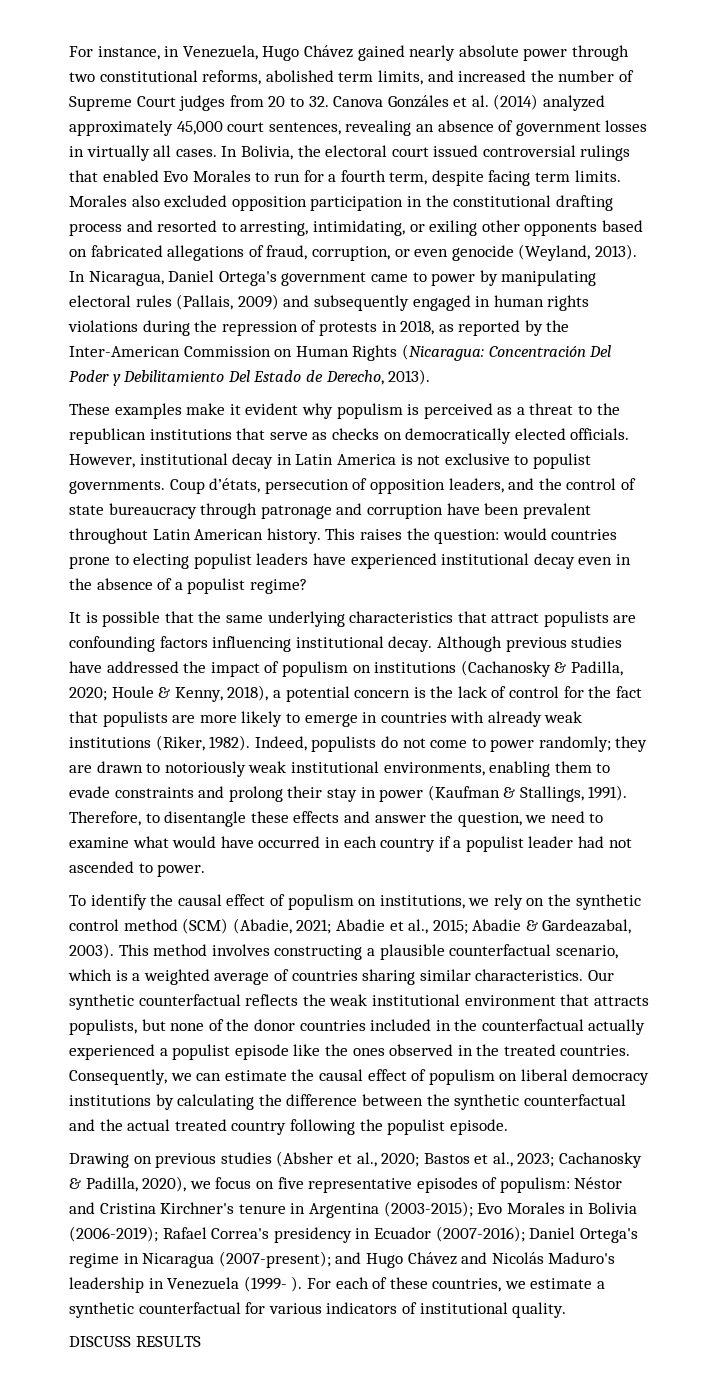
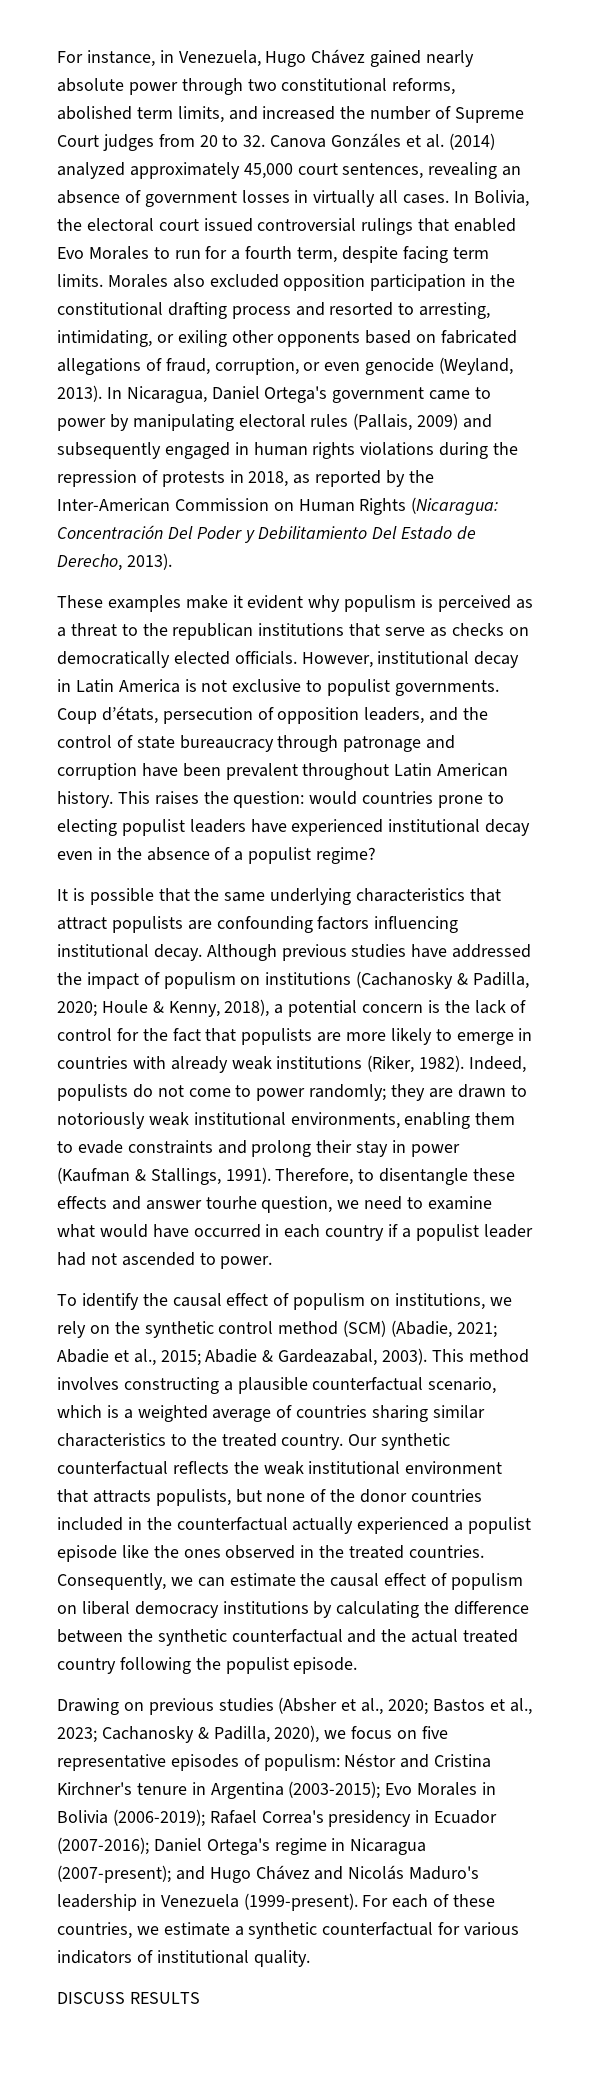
- Therefore, to disentangle these effects and answer the question, we need to examine what would have occurred in each country if a populist leader had not ascended to power.
+ Therefore, to disentangle these effects and answer tourhe question, we need to examine what would have occurred in each country if a populist leader had not ascended to power.
- This method involves constructing a plausible counterfactual scenario, which is a weighted average of countries sharing similar characteristics.
+ This method involves constructing a plausible counterfactual scenario, which is a weighted average of countries sharing similar characteristics to the treated country.
- Drawing on previous studies (Absher et al., 2020; Bastos et al., 2023; Cachanosky & Padilla, 2020), we focus on five representative episodes of populism: Néstor and Cristina Kirchner's tenure in Argentina (2003-2015); Evo Morales in Bolivia (2006-2019); Rafael Correa's presidency in Ecuador (2007-2016); Daniel Ortega's regime in Nicaragua (2007-present); and Hugo Chávez and Nicolás Maduro's leadership in Venezuela (1999- ).
+ Drawing on previous studies (Absher et al., 2020; Bastos et al., 2023; Cachanosky & Padilla, 2020), we focus on five representative episodes of populism: Néstor and Cristina Kirchner's tenure in Argentina (2003-2015); Evo Morales in Bolivia (2006-2019); Rafael Correa's presidency in Ecuador (2007-2016); Daniel Ortega's regime in Nicaragua (2007-present); and Hugo Chávez and Nicolás Maduro's leadership in Venezuela (1999-present).

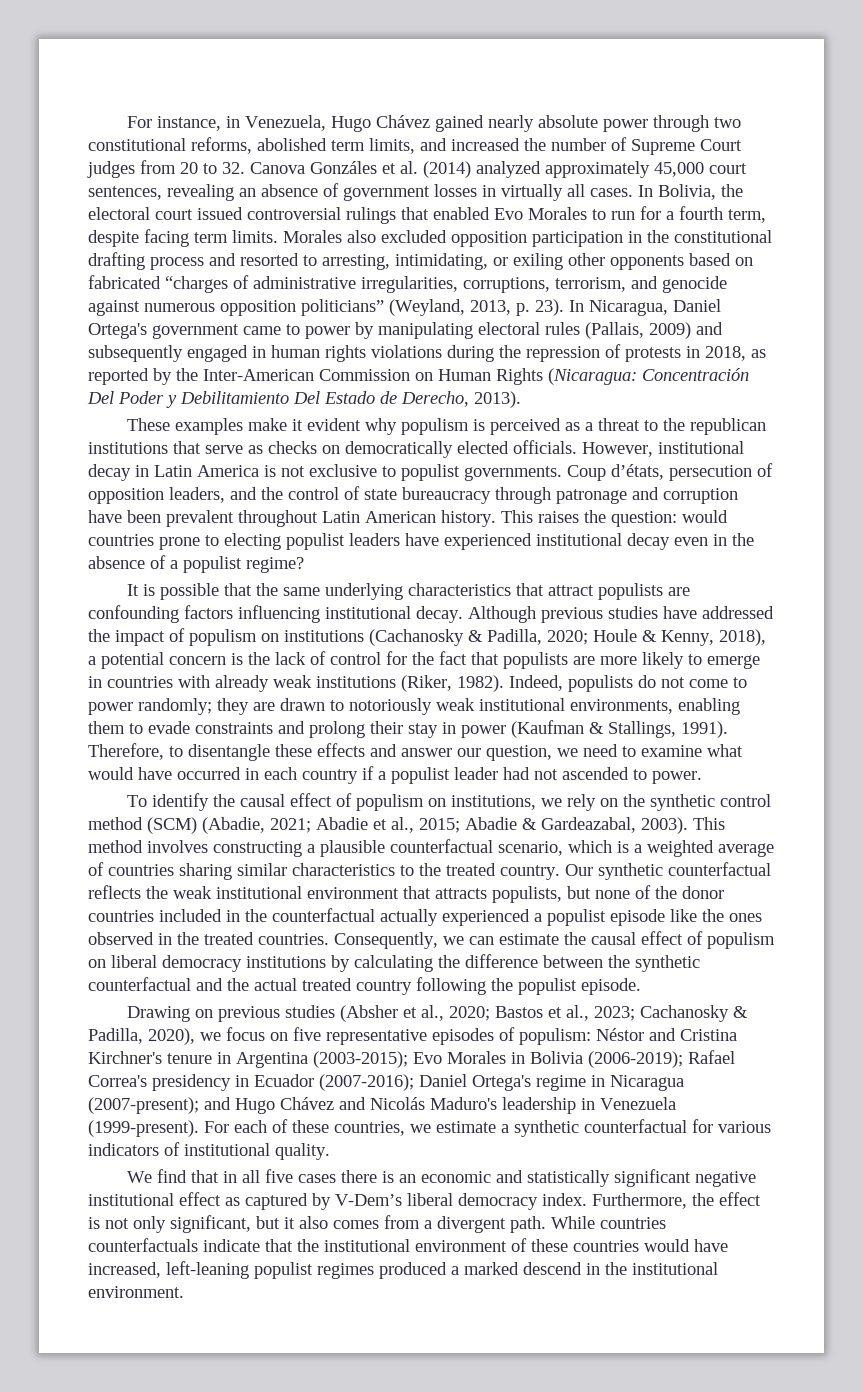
- Morales also excluded opposition participation in the constitutional drafting process and resorted to arresting, intimidating, or exiling other opponents based on fabricated allegations of fraud, corruption, or even genocide (Weyland, 2013).
+ Morales also excluded opposition participation in the constitutional drafting process and resorted to arresting, intimidating, or exiling other opponents based on fabricated “charges of administrative irregularities, corruptions, terrorism, and genocide against numerous opposition politicians” (Weyland, 2013, p. 23).
- Therefore, to disentangle these effects and answer tourhe question, we need to examine what would have occurred in each country if a populist leader had not ascended to power.
+ Therefore, to disentangle these effects and answer our question, we need to examine what would have occurred in each country if a populist leader had not ascended to power.
- DISCUSS RESULTS
+ We find that in all five cases there is an economic and statistically significant negative institutional effect as captured by V-Dem’s liberal democracy index. Furthermore, the effect is not only significant, but it also comes from a divergent path. While countries counterfactuals indicate that the institutional environment of these countries would have increased, left-leaning populist regimes produced a marked descend in the institutional environment.

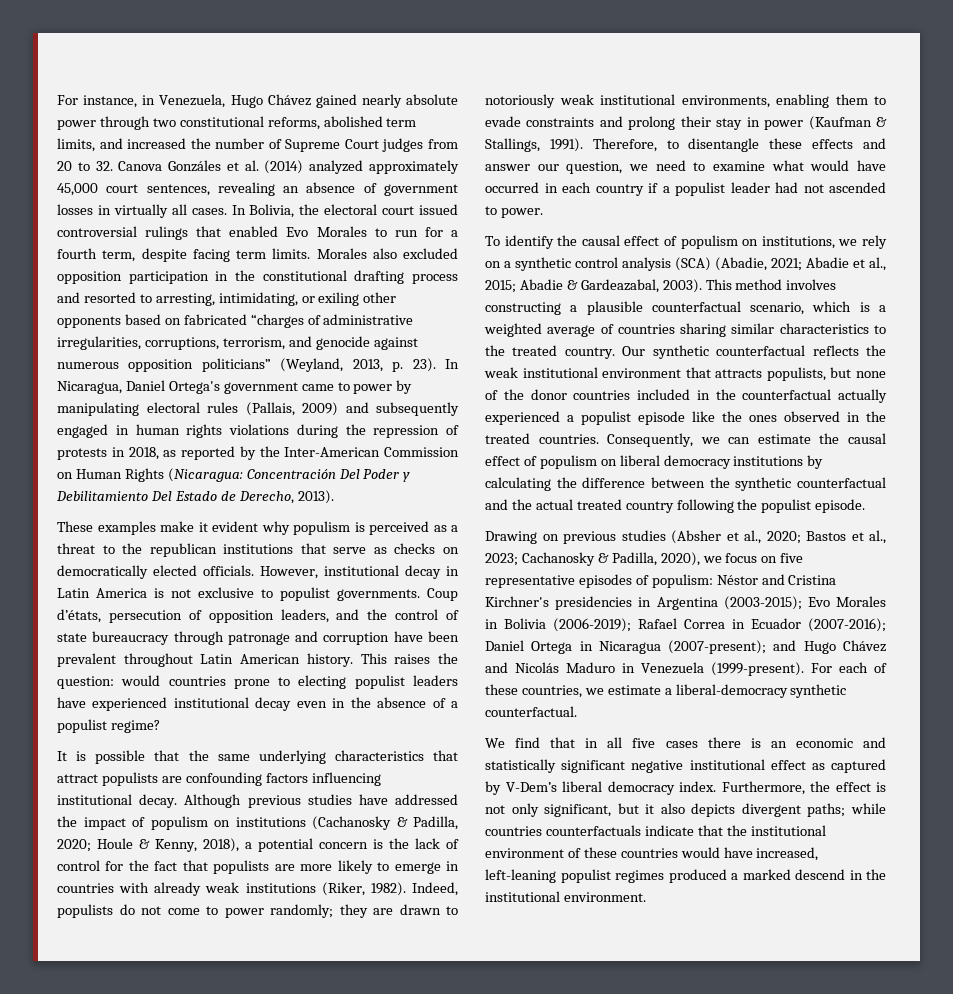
- To identify the causal effect of populism on institutions, we rely on the synthetic control method (SCM) (Abadie, 2021; Abadie et al., 2015; Abadie & Gardeazabal, 2003).
+ To identify the causal effect of populism on institutions, we rely on a synthetic control analysis (SCA) (Abadie, 2021; Abadie et al., 2015; Abadie & Gardeazabal, 2003).
- Drawing on previous studies (Absher et al., 2020; Bastos et al., 2023; Cachanosky & Padilla, 2020), we focus on five representative episodes of populism: Néstor and Cristina Kirchner's tenure in Argentina (2003-2015); Evo Morales in Bolivia (2006-2019); Rafael Correa's presidency in Ecuador (2007-2016); Daniel Ortega's regime in Nicaragua (2007-present); and Hugo Chávez and Nicolás Maduro's leadership in Venezuela (1999-present).
+ Drawing on previous studies (Absher et al., 2020; Bastos et al., 2023; Cachanosky & Padilla, 2020), we focus on five representative episodes of populism: Néstor and Cristina Kirchner's presidencies in Argentina (2003-2015); Evo Morales in Bolivia (2006-2019); Rafael Correa in Ecuador (2007-2016); Daniel Ortega in Nicaragua (2007-present); and Hugo Chávez and Nicolás Maduro in Venezuela (1999-present).
- For each of these countries, we estimate a synthetic counterfactual for various indicators of institutional quality.
+ For each of these countries, we estimate a liberal-democracy synthetic counterfactual.
- Furthermore, the effect is not only significant, but it also comes from a divergent path. While countries counterfactuals indicate that the institutional environment of these countries would have increased, left-leaning populist regimes produced a marked descend in the institutional environment.
+ Furthermore, the effect is not only significant, but it also depicts divergent paths; while countries counterfactuals indicate that the institutional environment of these countries would have increased, left-leaning populist regimes produced a marked descend in the institutional environment.

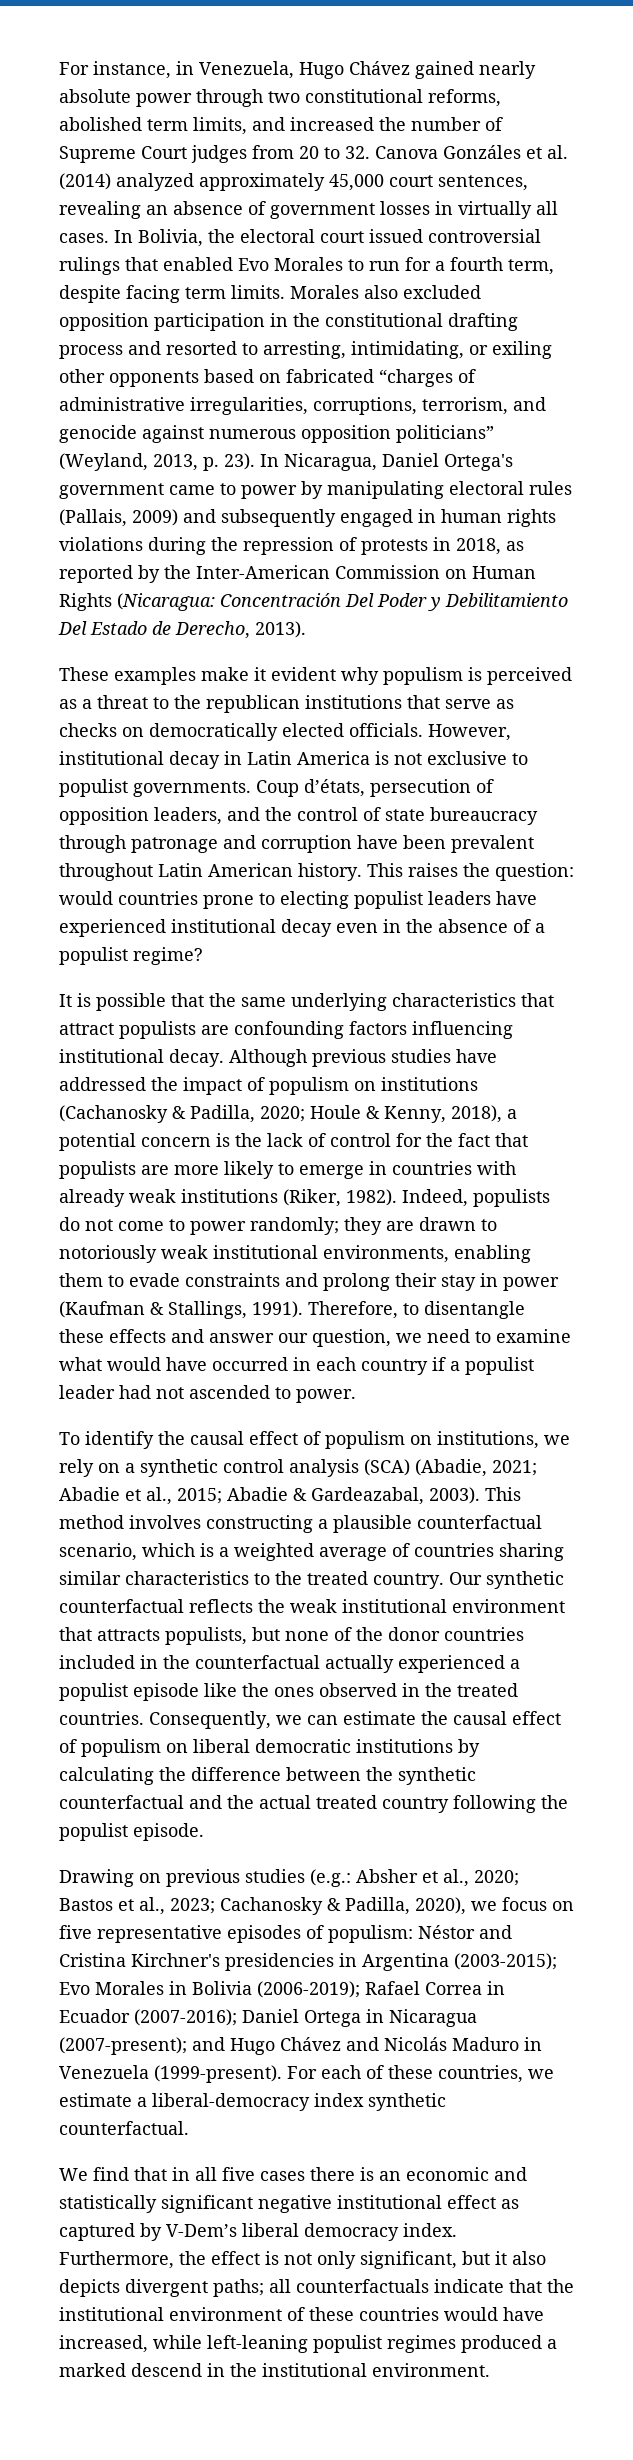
- Consequently, we can estimate the causal effect of populism on liberal democracy institutions by calculating the difference between the synthetic counterfactual and the actual treated country following the populist episode.
+ Consequently, we can estimate the causal effect of populism on liberal democratic institutions by calculating the difference between the synthetic counterfactual and the actual treated country following the populist episode.
- Drawing on previous studies (Absher et al., 2020; Bastos et al., 2023; Cachanosky & Padilla, 2020), we focus on five representative episodes of populism: Néstor and Cristina Kirchner's presidencies in Argentina (2003-2015); Evo Morales in Bolivia (2006-2019); Rafael Correa in Ecuador (2007-2016); Daniel Ortega in Nicaragua (2007-present); and Hugo Chávez and Nicolás Maduro in Venezuela (1999-present).
+ Drawing on previous studies (e.g.: Absher et al., 2020; Bastos et al., 2023; Cachanosky & Padilla, 2020), we focus on five representative episodes of populism: Néstor and Cristina Kirchner's presidencies in Argentina (2003-2015); Evo Morales in Bolivia (2006-2019); Rafael Correa in Ecuador (2007-2016); Daniel Ortega in Nicaragua (2007-present); and Hugo Chávez and Nicolás Maduro in Venezuela (1999-present).
- For each of these countries, we estimate a liberal-democracy synthetic counterfactual.
+ For each of these countries, we estimate a liberal-democracy index synthetic counterfactual.
- Furthermore, the effect is not only significant, but it also depicts divergent paths; while countries counterfactuals indicate that the institutional environment of these countries would have increased, left-leaning populist regimes produced a marked descend in the institutional environment.
+ Furthermore, the effect is not only significant, but it also depicts divergent paths; all counterfactuals indicate that the institutional environment of these countries would have increased, while left-leaning populist regimes produced a marked descend in the institutional environment.

